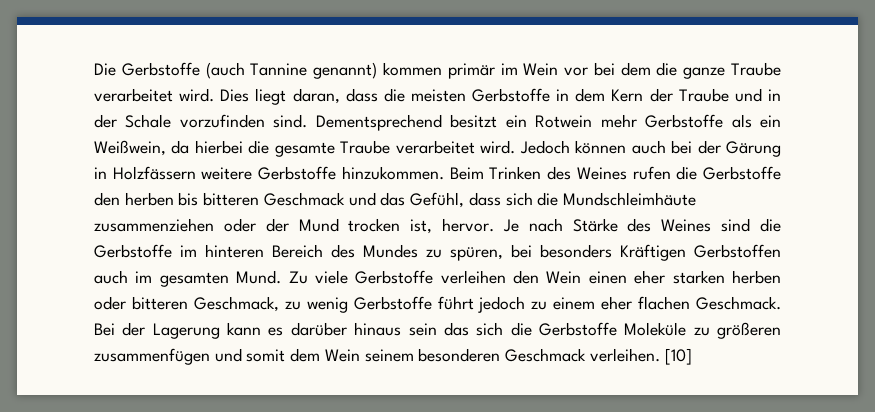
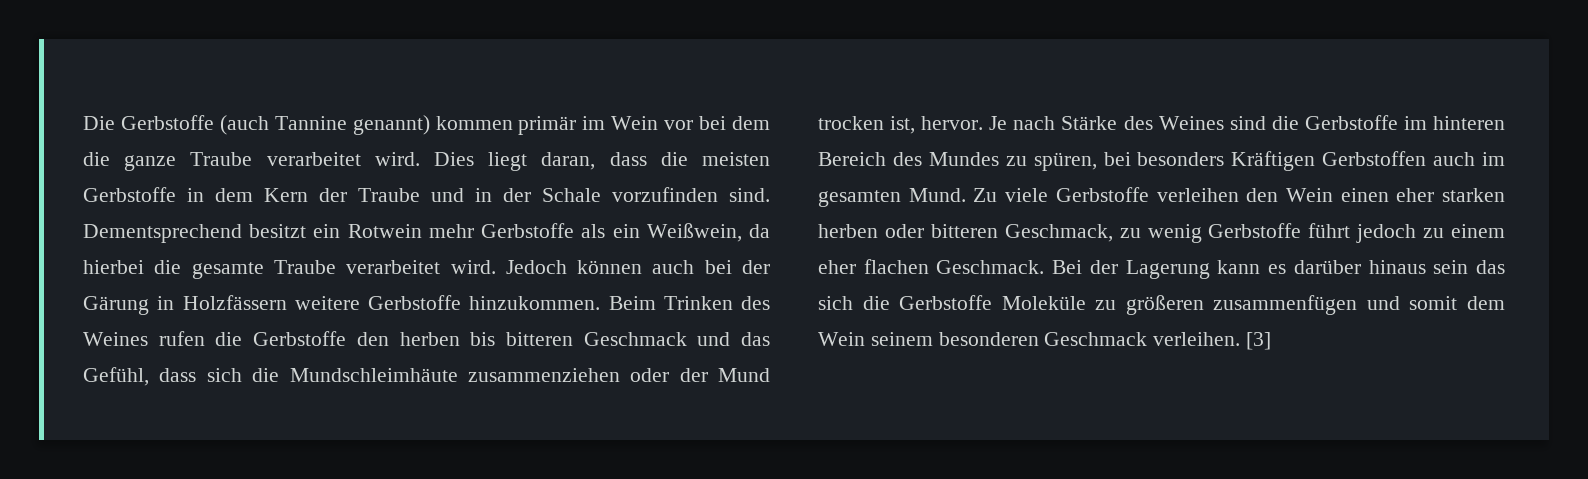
- [10]
+ [3]

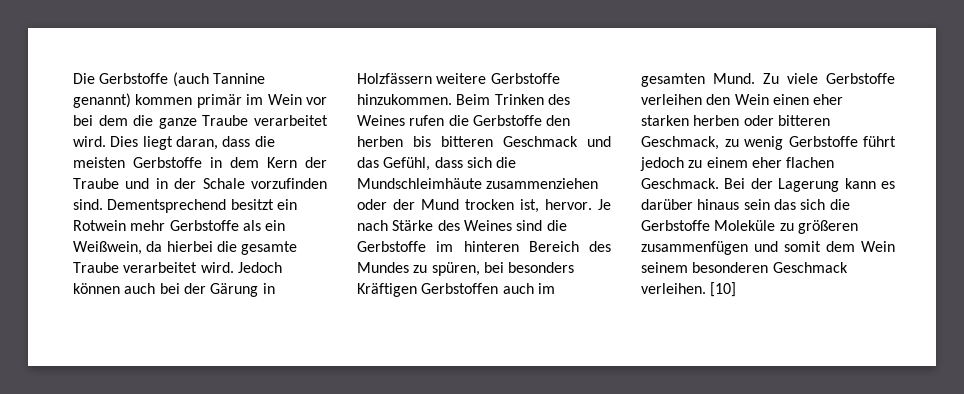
- [3]
+ [10]

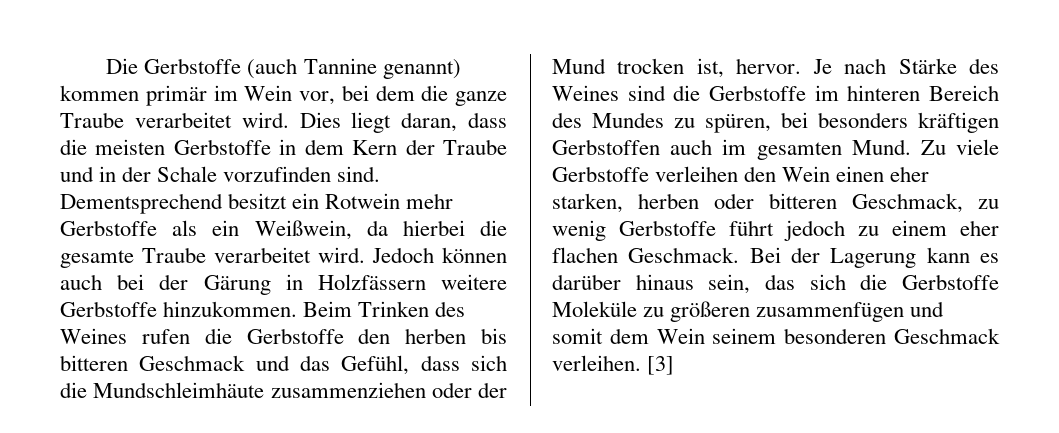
- Die Gerbstoffe (auch Tannine genannt) kommen primär im Wein vor bei dem die ganze Traube verarbeitet wird.
+ Die Gerbstoffe (auch Tannine genannt) kommen primär im Wein vor, bei dem die ganze Traube verarbeitet wird.
- Je nach Stärke des Weines sind die Gerbstoffe im hinteren Bereich des Mundes zu spüren, bei besonders Kräftigen Gerbstoffen auch im gesamten Mund.
+ Je nach Stärke des Weines sind die Gerbstoffe im hinteren Bereich des Mundes zu spüren, bei besonders kräftigen Gerbstoffen auch im gesamten Mund.
- Zu viele Gerbstoffe verleihen den Wein einen eher starken herben oder bitteren Geschmack, zu wenig Gerbstoffe führt jedoch zu einem eher flachen Geschmack.
+ Zu viele Gerbstoffe verleihen den Wein einen eher starken, herben oder bitteren Geschmack, zu wenig Gerbstoffe führt jedoch zu einem eher flachen Geschmack.
- Bei der Lagerung kann es darüber hinaus sein das sich die Gerbstoffe Moleküle zu größeren zusammenfügen und somit dem Wein seinem besonderen Geschmack verleihen.
+ Bei der Lagerung kann es darüber hinaus sein, das sich die Gerbstoffe Moleküle zu größeren zusammenfügen und somit dem Wein seinem besonderen Geschmack verleihen.
- [10]
+ [3]

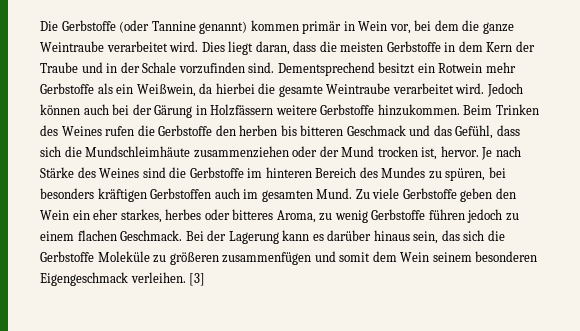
- Die Gerbstoffe (auch Tannine genannt) kommen primär im Wein vor, bei dem die ganze Traube verarbeitet wird.
+ Die Gerbstoffe (oder Tannine genannt) kommen primär in Wein vor, bei dem die ganze Weintraube verarbeitet wird.
- Dementsprechend besitzt ein Rotwein mehr Gerbstoffe als ein Weißwein, da hierbei die gesamte Traube verarbeitet wird.
+ Dementsprechend besitzt ein Rotwein mehr Gerbstoffe als ein Weißwein, da hierbei die gesamte Weintraube verarbeitet wird.
- Zu viele Gerbstoffe verleihen den Wein einen eher starken, herben oder bitteren Geschmack, zu wenig Gerbstoffe führt jedoch zu einem eher flachen Geschmack.
+ Zu viele Gerbstoffe geben den Wein ein eher starkes, herbes oder bitteres Aroma, zu wenig Gerbstoffe führen jedoch zu einem flachen Geschmack.
- Bei der Lagerung kann es darüber hinaus sein, das sich die Gerbstoffe Moleküle zu größeren zusammenfügen und somit dem Wein seinem besonderen Geschmack verleihen.
+ Bei der Lagerung kann es darüber hinaus sein, das sich die Gerbstoffe Moleküle zu größeren zusammenfügen und somit dem Wein seinem besonderen Eigengeschmack verleihen.

